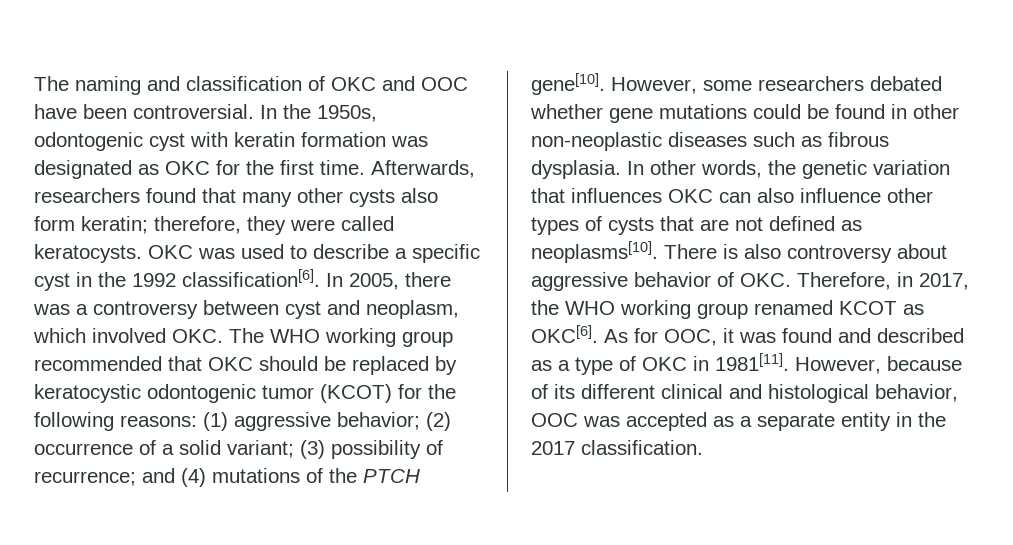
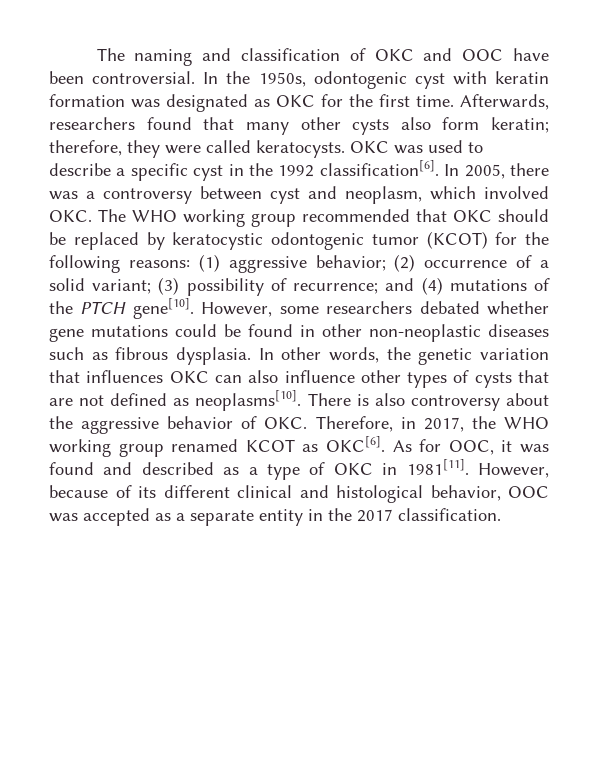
- There is also controversy about aggressive behavior of OKC. Therefore, in 2017, the WHO working group renamed KCOT as OKC[6].
+ There is also controversy about the aggressive behavior of OKC. Therefore, in 2017, the WHO working group renamed KCOT as OKC[6].

